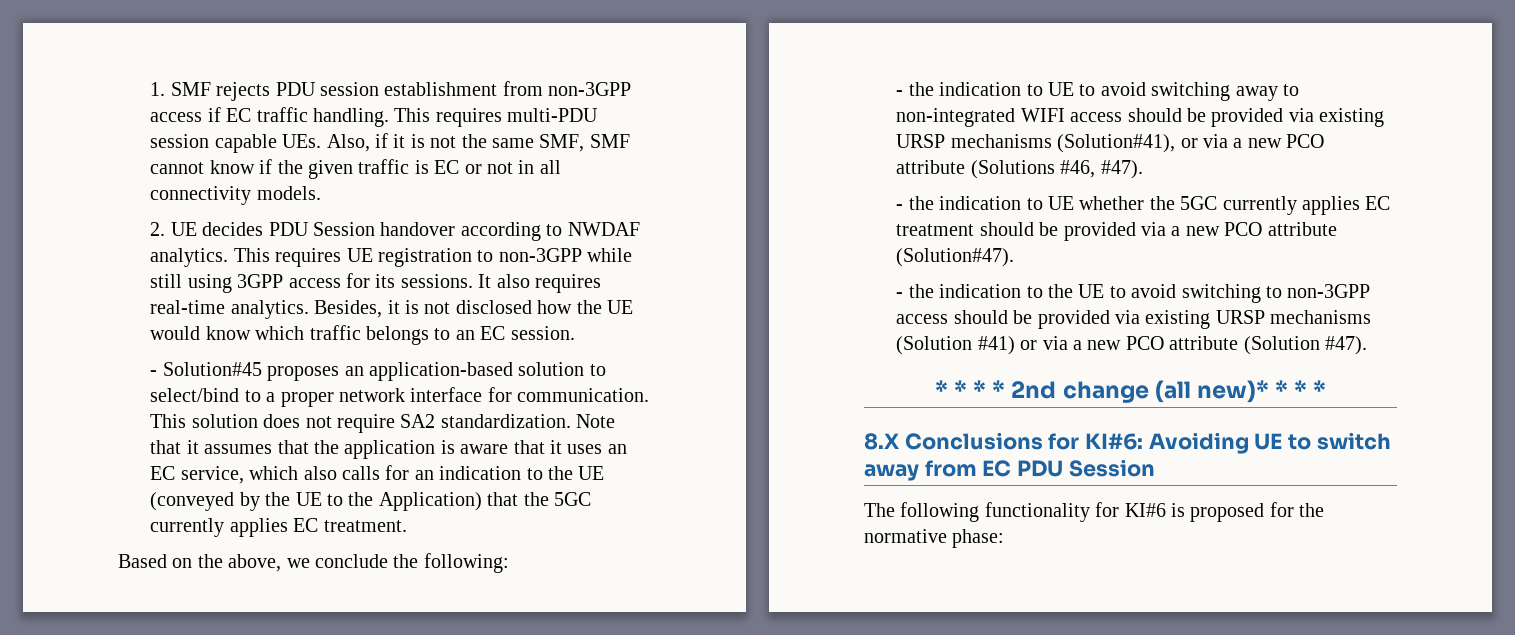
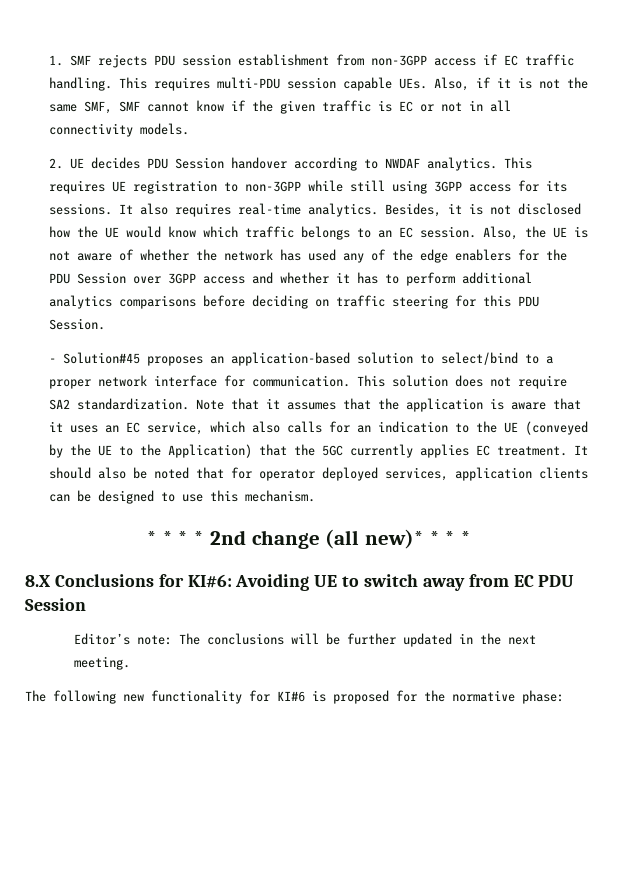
+ Also, the UE is not aware of whether the network has used any of the edge enablers for the PDU Session over 3GPP access and whether it has to perform additional analytics comparisons before deciding on traffic steering for this PDU Session.
- Note that it assumes that the application is aware that it uses an EC service, which also calls for an indication to the UE (conveyed by the UE to the Application) that the 5GC currently applies EC treatment.
- Based on the above, we conclude the following:
- - the indication to UE to avoid switching away to non-integrated WIFI access should be provided via existing URSP mechanisms (Solution#41), or via a new PCO attribute (Solutions #46, #47).
- - the indication to UE whether the 5GC currently applies EC treatment should be provided via a new PCO attribute (Solution#47).
- - the indication to the UE to avoid switching to non-3GPP access should be provided via existing URSP mechanisms (Solution #41) or via a new PCO attribute (Solution #47).
+ Note that it assumes that the application is aware that it uses an EC service, which also calls for an indication to the UE (conveyed by the UE to the Application) that the 5GC currently applies EC treatment. It should also be noted that for operator deployed services, application clients can be designed to use this mechanism.
+ Editor’s note: The conclusions will be further updated in the next meeting.
- The following functionality for KI#6 is proposed for the normative phase:
+ The following new functionality for KI#6 is proposed for the normative phase:

